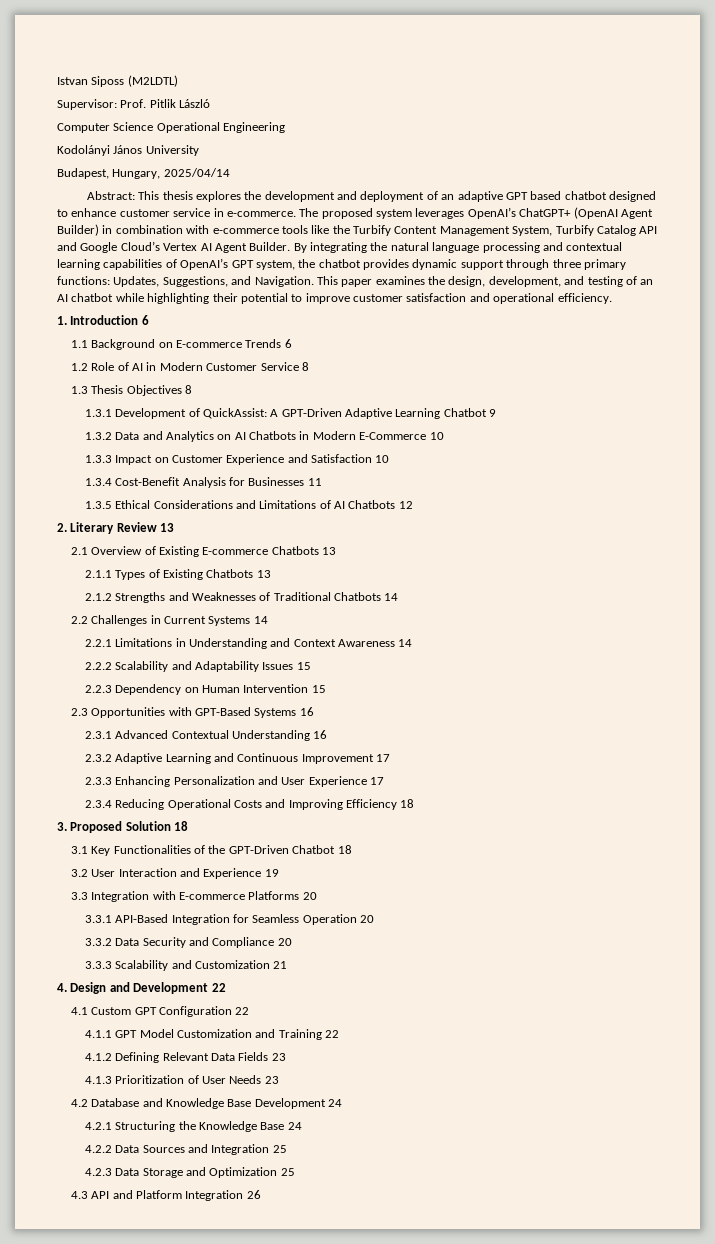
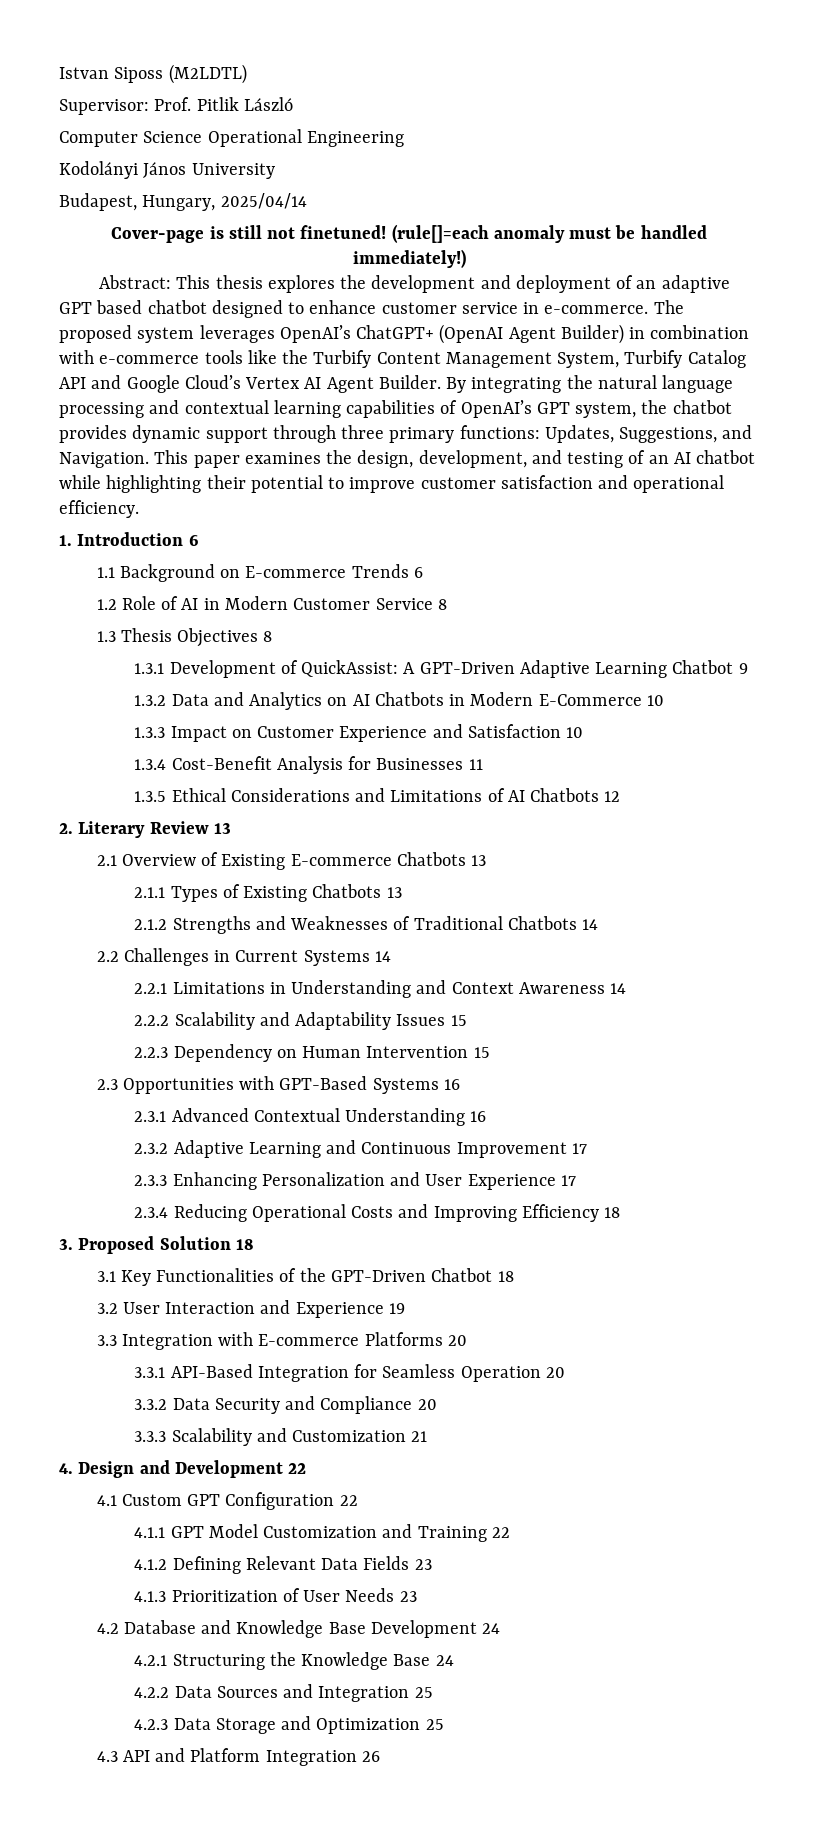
+ Cover-page is still not finetuned! (rule[]=each anomaly must be handled immediately!)

